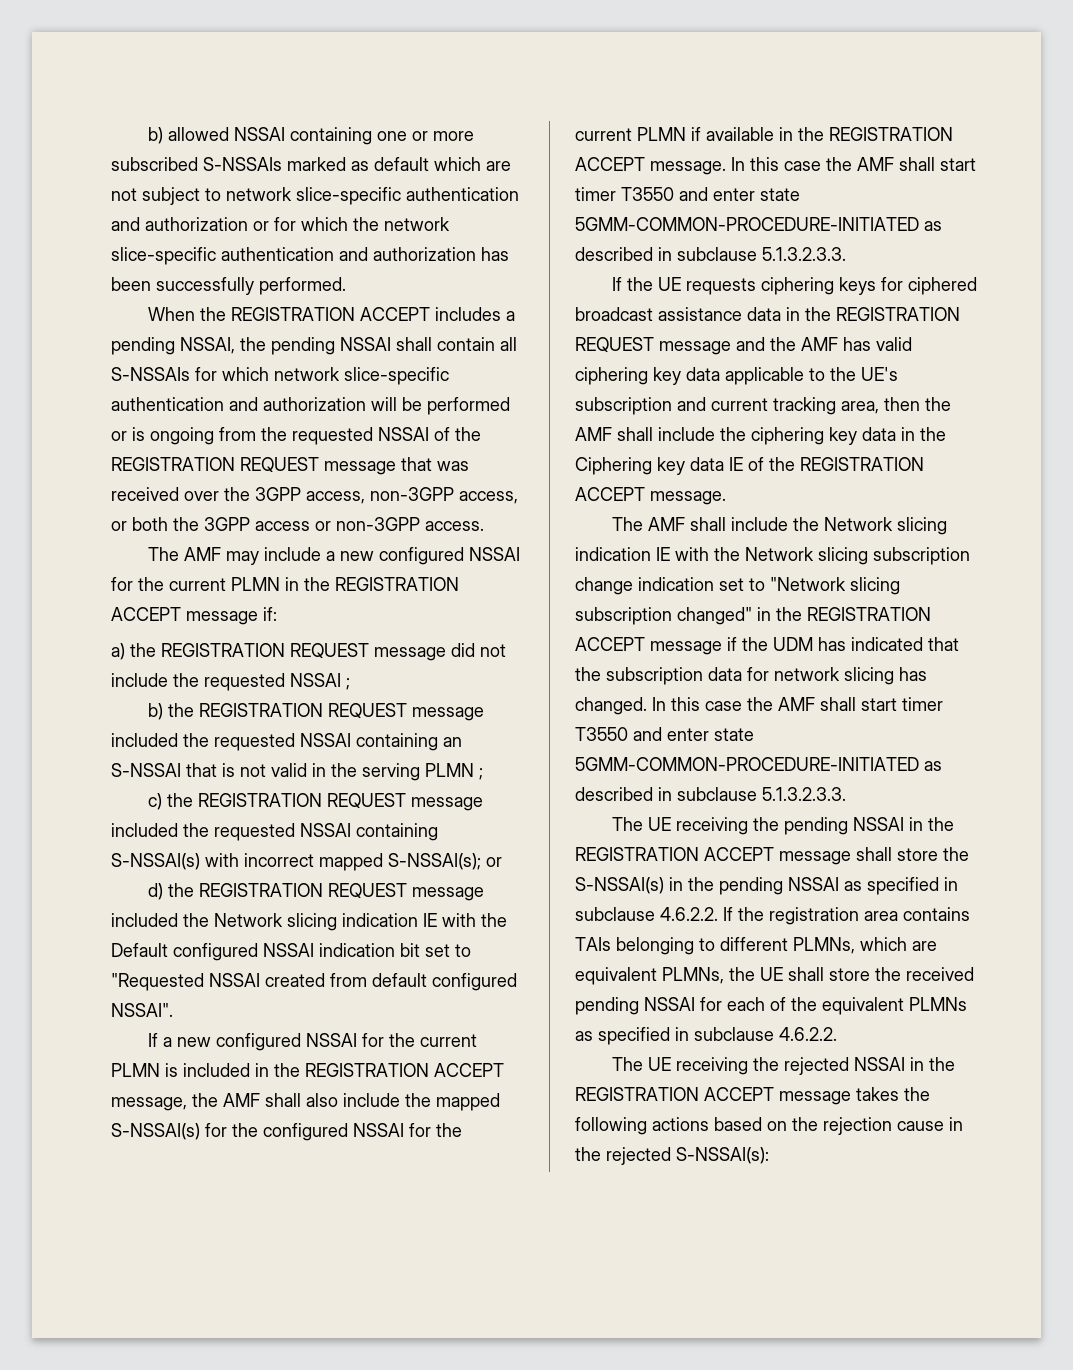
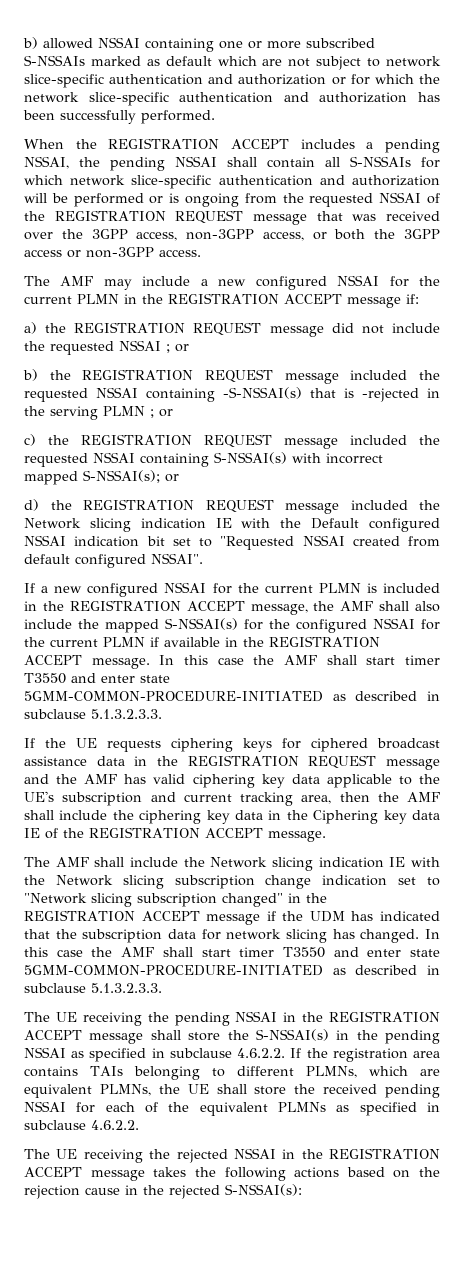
- a) the REGISTRATION REQUEST message did not include the requested NSSAI ;
+ a) the REGISTRATION REQUEST message did not include the requested NSSAI ; or
- b) the REGISTRATION REQUEST message included the requested NSSAI containing an S-NSSAI that is not valid in the serving PLMN ;
+ b) the REGISTRATION REQUEST message included the requested NSSAI containing -S-NSSAI(s) that is -rejected in the serving PLMN ; or

